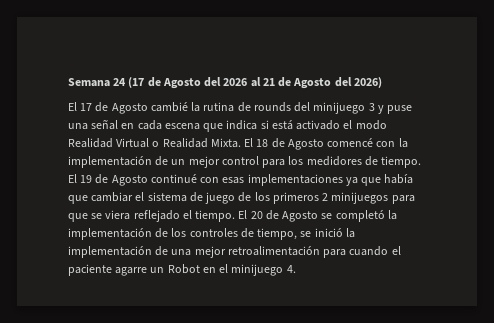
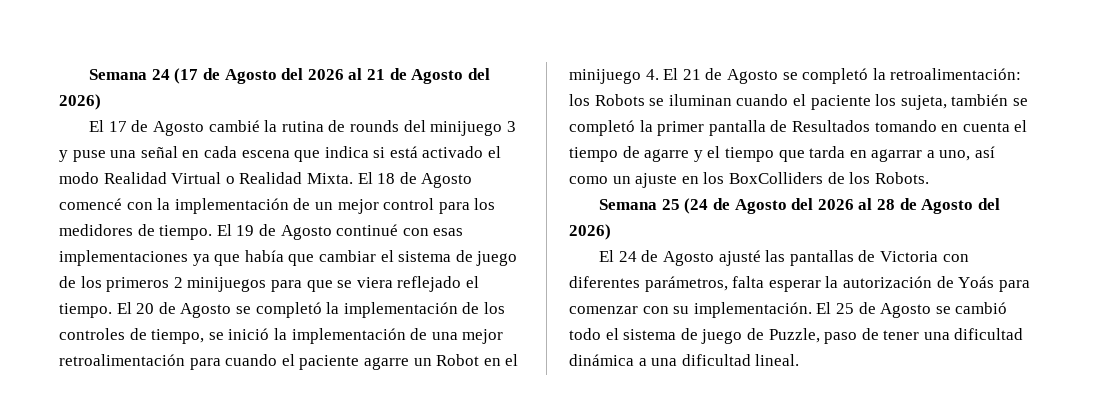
- El 20 de Agosto se completó la implementación de los controles de tiempo, se inició la implementación de una mejor retroalimentación para cuando el paciente agarre un Robot en el minijuego 4.
+ El 20 de Agosto se completó la implementación de los controles de tiempo, se inició la implementación de una mejor retroalimentación para cuando el paciente agarre un Robot en el minijuego 4. El 21 de Agosto se completó la retroalimentación: los Robots se iluminan cuando el paciente los sujeta, también se completó la primer pantalla de Resultados tomando en cuenta el tiempo de agarre y el tiempo que tarda en agarrar a uno, así como un ajuste en los BoxColliders de los Robots.
+ Semana 25 (24 de Agosto del 2026 al 28 de Agosto del 2026)
+ El 24 de Agosto ajusté las pantallas de Victoria con diferentes parámetros, falta esperar la autorización de Yoás para comenzar con su implementación. El 25 de Agosto se cambió todo el sistema de juego de Puzzle, paso de tener una dificultad dinámica a una dificultad lineal.

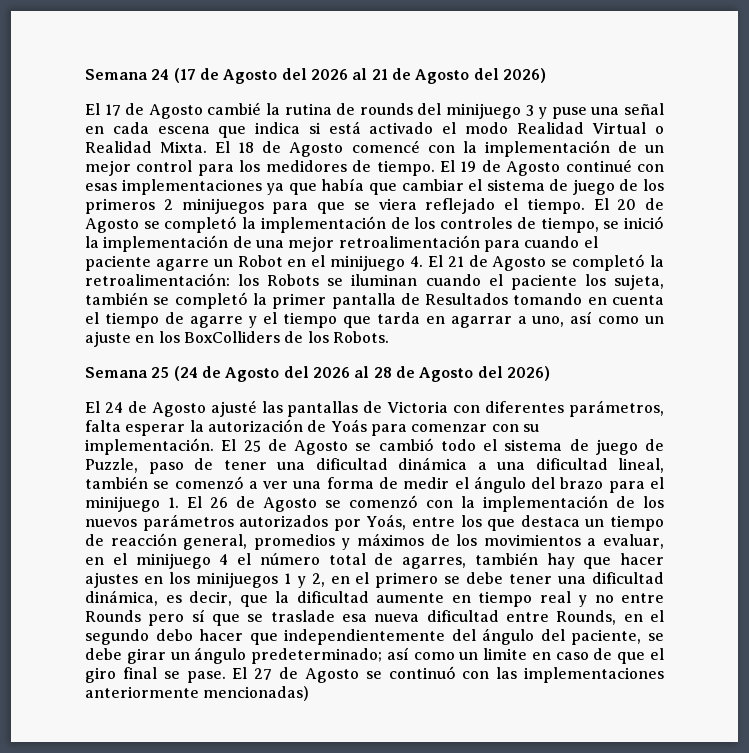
- El 25 de Agosto se cambió todo el sistema de juego de Puzzle, paso de tener una dificultad dinámica a una dificultad lineal.
+ El 25 de Agosto se cambió todo el sistema de juego de Puzzle, paso de tener una dificultad dinámica a una dificultad lineal, también se comenzó a ver una forma de medir el ángulo del brazo para el minijuego 1. El 26 de Agosto se comenzó con la implementación de los nuevos parámetros autorizados por Yoás, entre los que destaca un tiempo de reacción general, promedios y máximos de los movimientos a evaluar, en el minijuego 4 el número total de agarres, también hay que hacer ajustes en los minijuegos 1 y 2, en el primero se debe tener una dificultad dinámica, es decir, que la dificultad aumente en tiempo real y no entre Rounds pero sí que se traslade esa nueva dificultad entre Rounds, en el segundo debo hacer que independientemente del ángulo del paciente, se debe girar un ángulo predeterminado; así como un limite en caso de que el giro final se pase. El 27 de Agosto se continuó con las implementaciones anteriormente mencionadas)

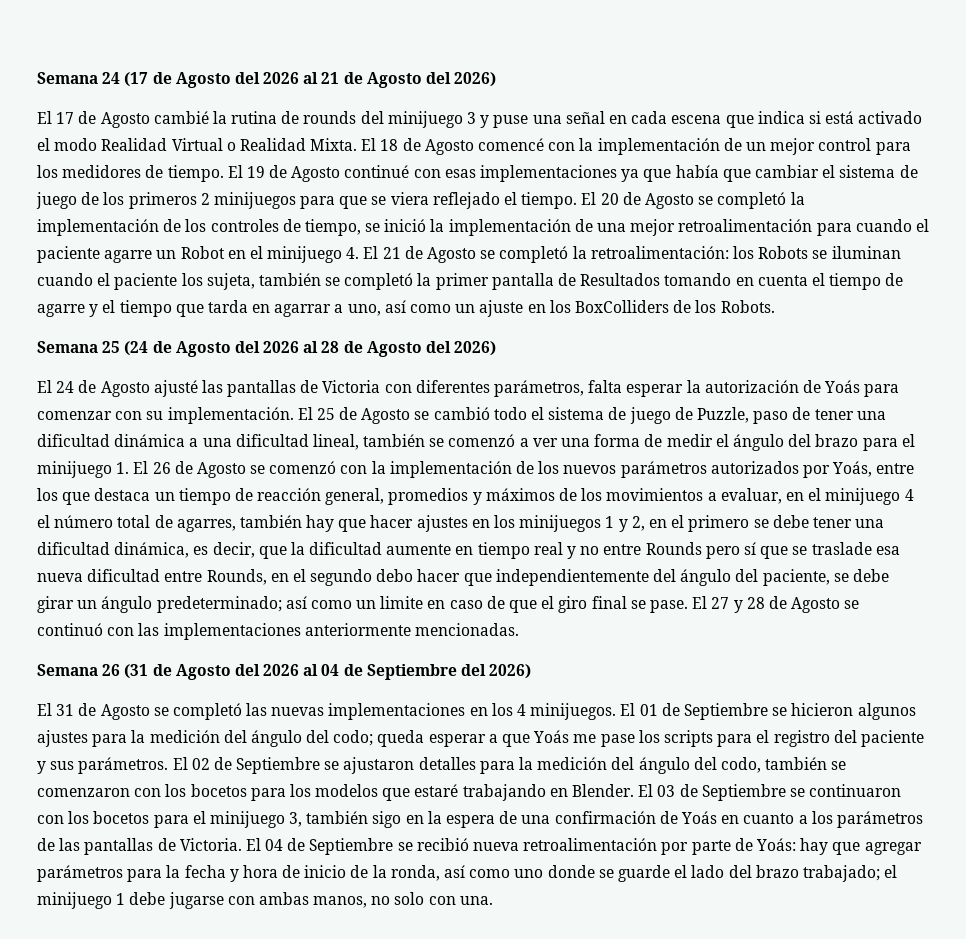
- El 27 de Agosto se continuó con las implementaciones anteriormente mencionadas)
+ El 27 y 28 de Agosto se continuó con las implementaciones anteriormente mencionadas.
+ Semana 26 (31 de Agosto del 2026 al 04 de Septiembre del 2026)
+ El 31 de Agosto se completó las nuevas implementaciones en los 4 minijuegos. El 01 de Septiembre se hicieron algunos ajustes para la medición del ángulo del codo; queda esperar a que Yoás me pase los scripts para el registro del paciente y sus parámetros. El 02 de Septiembre se ajustaron detalles para la medición del ángulo del codo, también se comenzaron con los bocetos para los modelos que estaré trabajando en Blender. El 03 de Septiembre se continuaron con los bocetos para el minijuego 3, también sigo en la espera de una confirmación de Yoás en cuanto a los parámetros de las pantallas de Victoria. El 04 de Septiembre se recibió nueva retroalimentación por parte de Yoás: hay que agregar parámetros para la fecha y hora de inicio de la ronda, así como uno donde se guarde el lado del brazo trabajado; el minijuego 1 debe jugarse con ambas manos, no solo con una.

